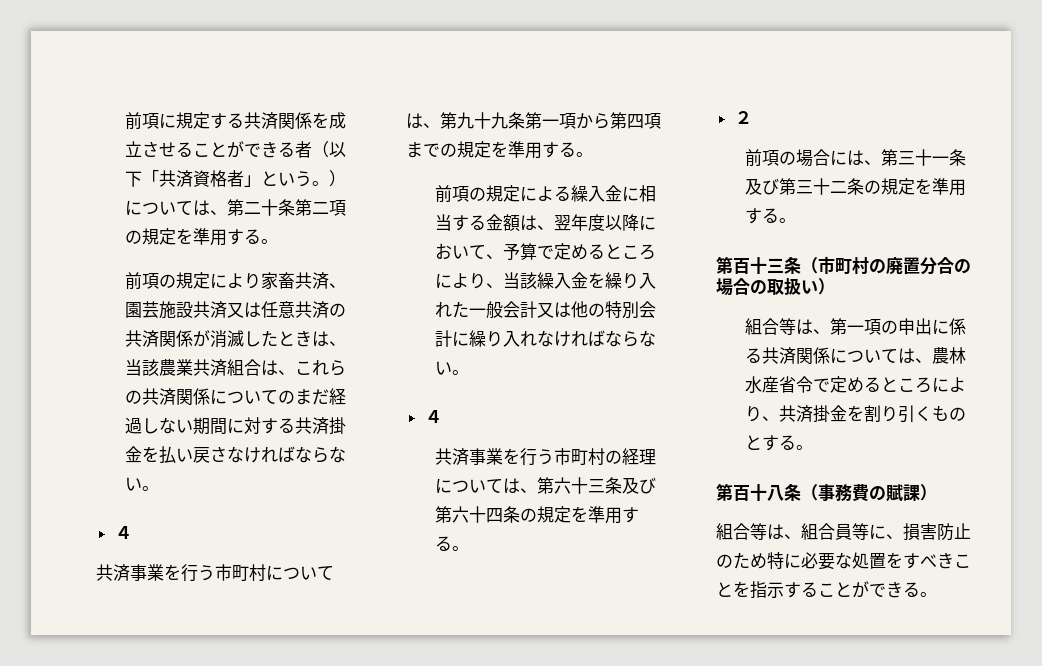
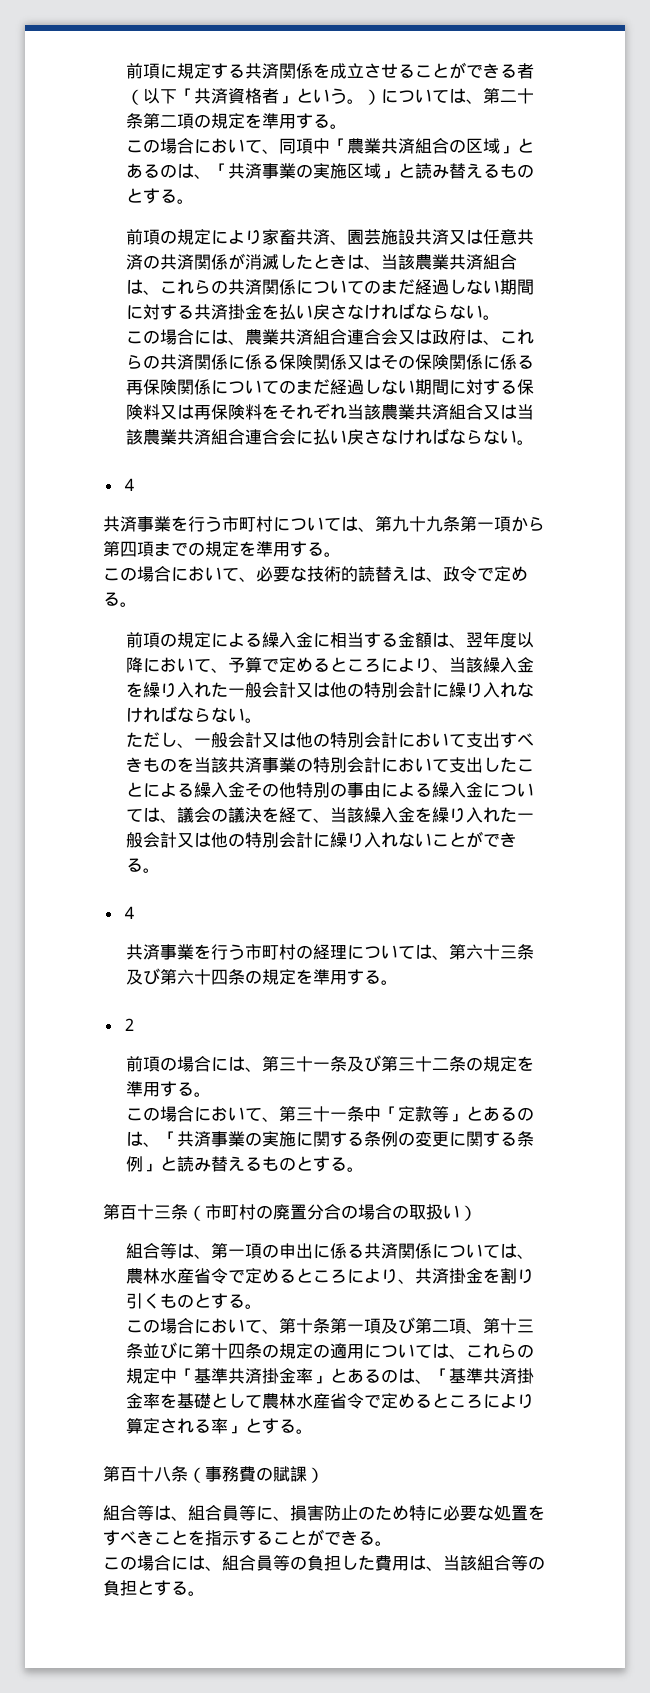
+ この場合において、同項中「農業共済組合の区域」とあるのは、「共済事業の実施区域」と読み替えるものとする。
+ この場合には、農業共済組合連合会又は政府は、これらの共済関係に係る保険関係又はその保険関係に係る再保険関係についてのまだ経過しない期間に対する保険料又は再保険料をそれぞれ当該農業共済組合又は当該農業共済組合連合会に払い戻さなければならない。
+ この場合において、必要な技術的読替えは、政令で定める。
+ ただし、一般会計又は他の特別会計において支出すべきものを当該共済事業の特別会計において支出したことによる繰入金その他特別の事由による繰入金については、議会の議決を経て、当該繰入金を繰り入れた一般会計又は他の特別会計に繰り入れないことができる。
+ この場合において、第三十一条中「定款等」とあるのは、「共済事業の実施に関する条例の変更に関する条例」と読み替えるものとする。
+ この場合において、第十条第一項及び第二項、第十三条並びに第十四条の規定の適用については、これらの規定中「基準共済掛金率」とあるのは、「基準共済掛金率を基礎として農林水産省令で定めるところにより算定される率」とする。
+ この場合には、組合員等の負担した費用は、当該組合等の負担とする。

